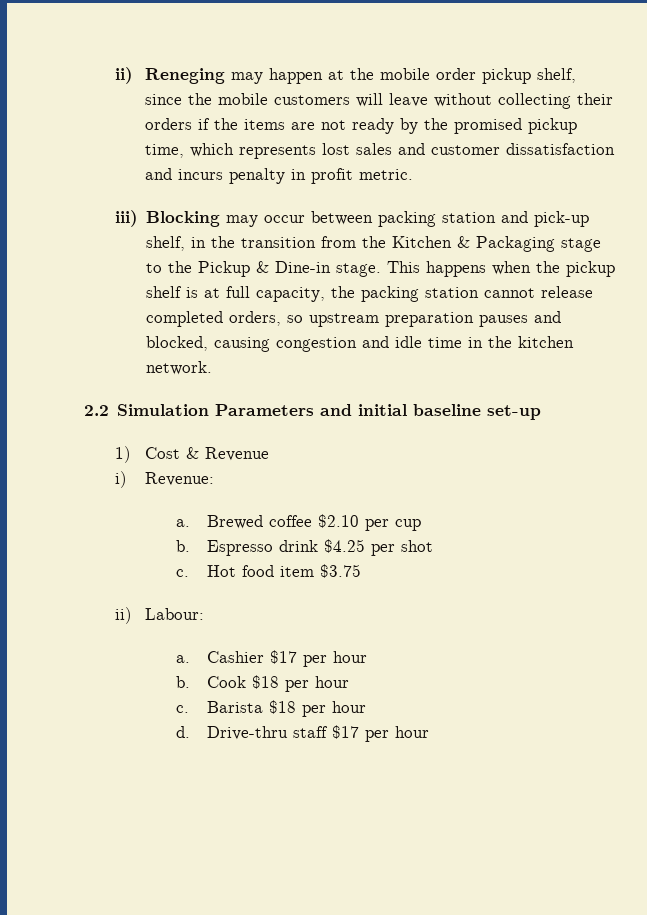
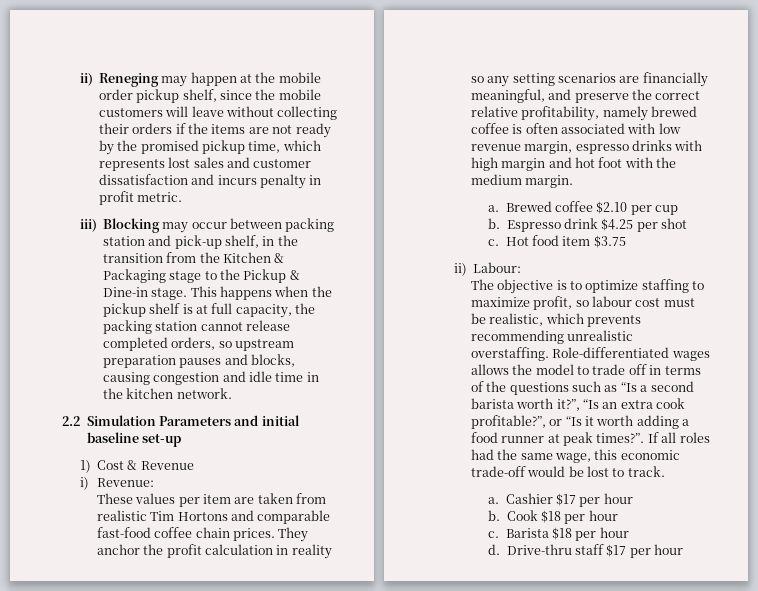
- This happens when the pickup shelf is at full capacity, the packing station cannot release completed orders, so upstream preparation pauses and blocked, causing congestion and idle time in the kitchen network.
+ This happens when the pickup shelf is at full capacity, the packing station cannot release completed orders, so upstream preparation pauses and blocks, causing congestion and idle time in the kitchen network.
+ These values per item are taken from realistic Tim Hortons and comparable fast-food coffee chain prices. They anchor the profit calculation in reality so any setting scenarios are financially meaningful, and preserve the correct relative profitability, namely brewed coffee is often associated with low revenue margin, espresso drinks with high margin and hot foot with the medium margin.
+ The objective is to optimize staffing to maximize profit, so labour cost must be realistic, which prevents recommending unrealistic overstaffing. Role-differentiated wages allows the model to trade off in terms of the questions such as “Is a second barista worth it?”, “Is an extra cook profitable?”, or “Is it worth adding a food runner at peak times?”. If all roles had the same wage, this economic trade-off would be lost to track.

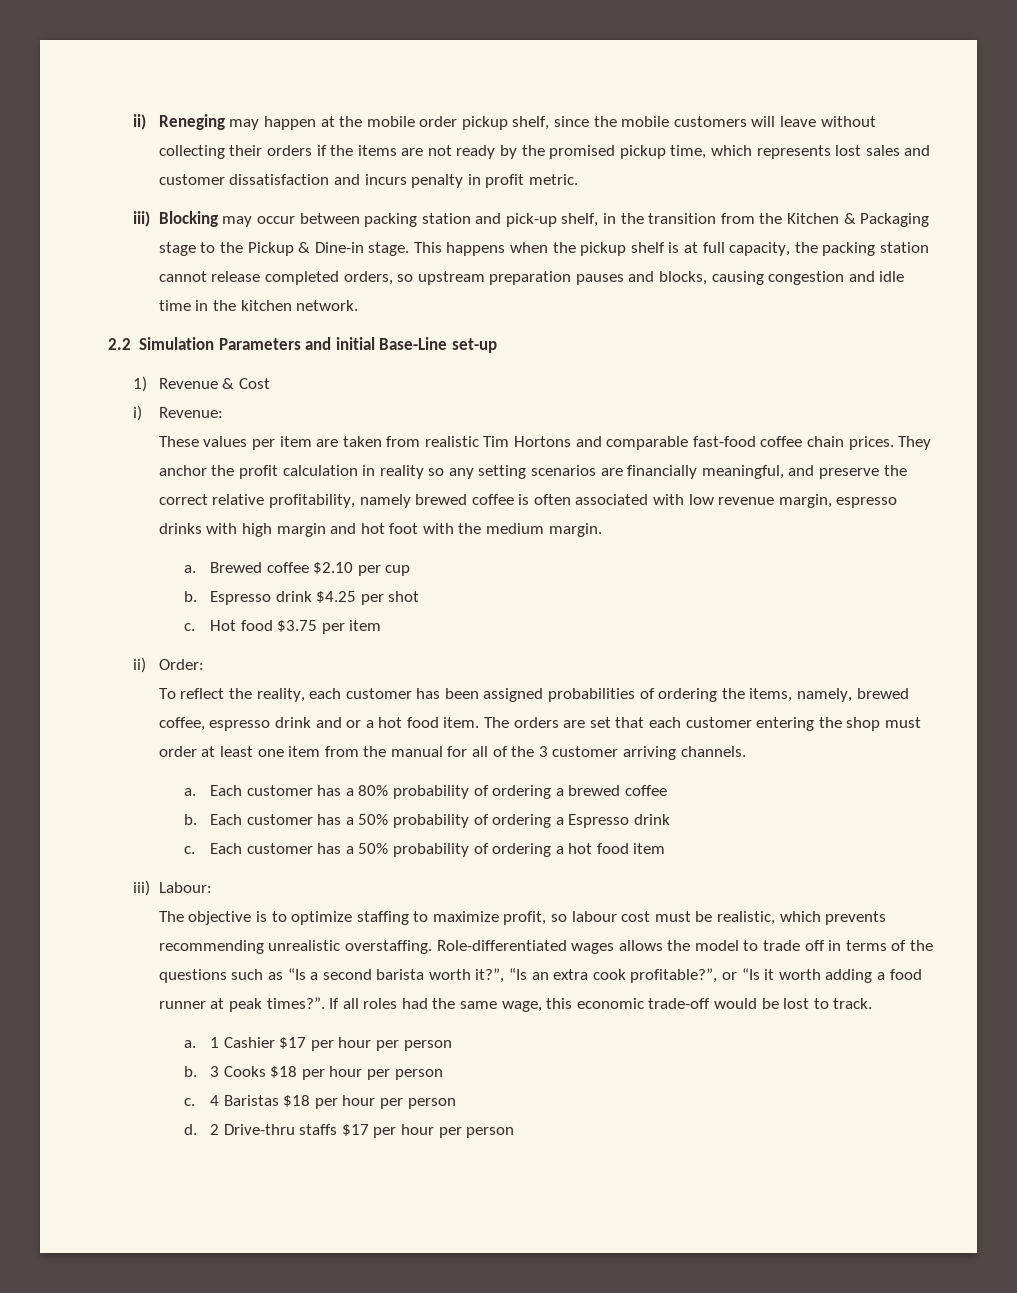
- 2.2 Simulation Parameters and initial baseline set-up
+ 2.2 Simulation Parameters and initial Base-Line set-up
- 1) Cost & Revenue
+ 1) Revenue & Cost
- Hot food item $3.75
- ii) Labour:
+ Hot food $3.75 per item
+ ii) Order:
+ To reflect the reality, each customer has been assigned probabilities of ordering the items, namely, brewed coffee, espresso drink and or a hot food item. The orders are set that each customer entering the shop must order at least one item from the manual for all of the 3 customer arriving channels.
+ a. Each customer has a 80% probability of ordering a brewed coffee
+ b. Each customer has a 50% probability of ordering a Espresso drink
+ c. Each customer has a 50% probability of ordering a hot food item
+ iii) Labour:
- Cashier $17 per hour
- b. Cook $18 per hour
- c. Barista $18 per hour
+ 1 Cashier $17 per hour per person
+ b. 3 Cooks $18 per hour per person
+ c. 4 Baristas $18 per hour per person
- Drive-thru staff $17 per hour
+ 2 Drive-thru staffs $17 per hour per person

